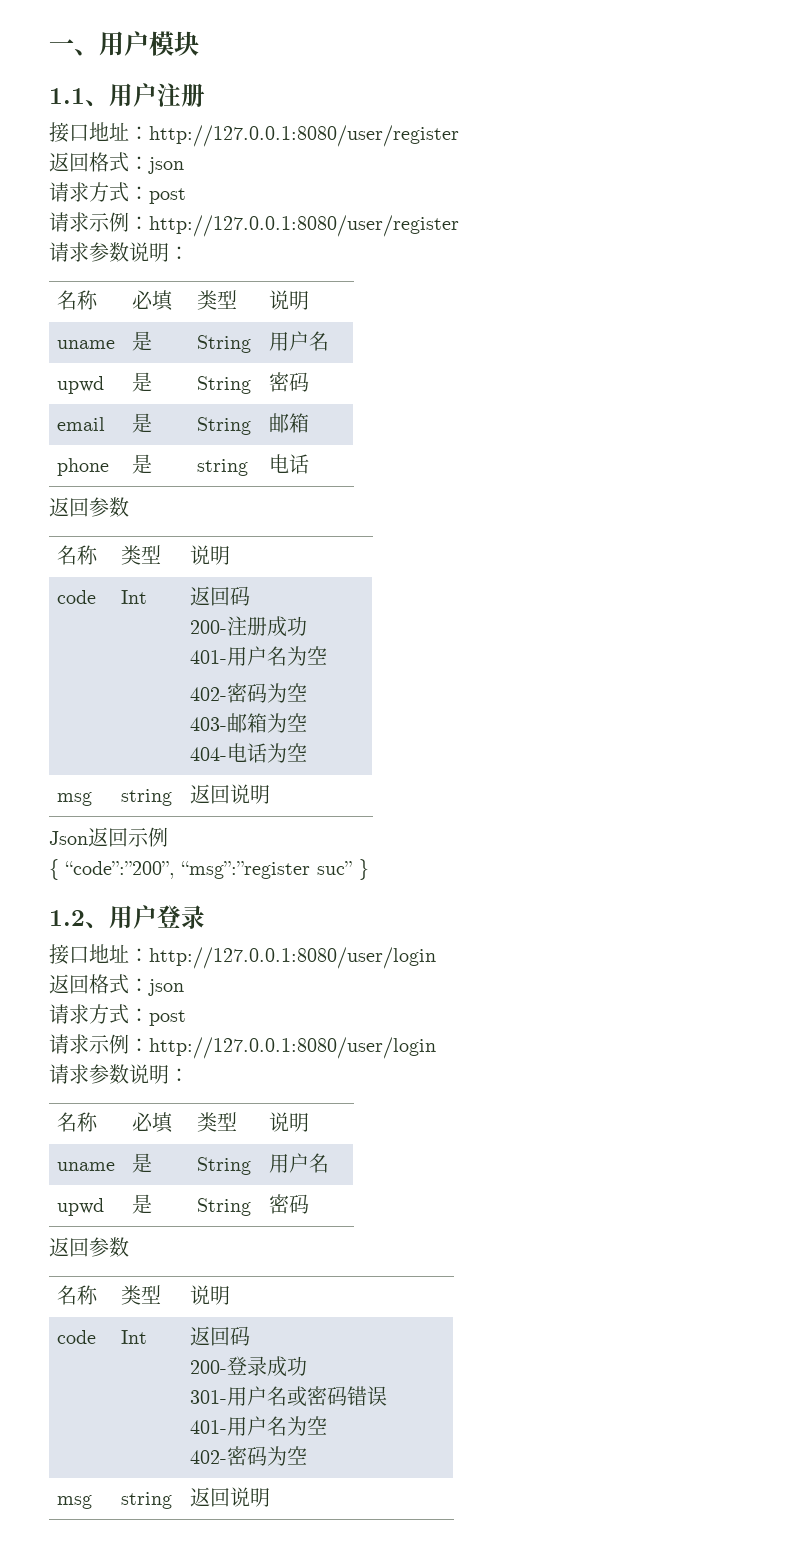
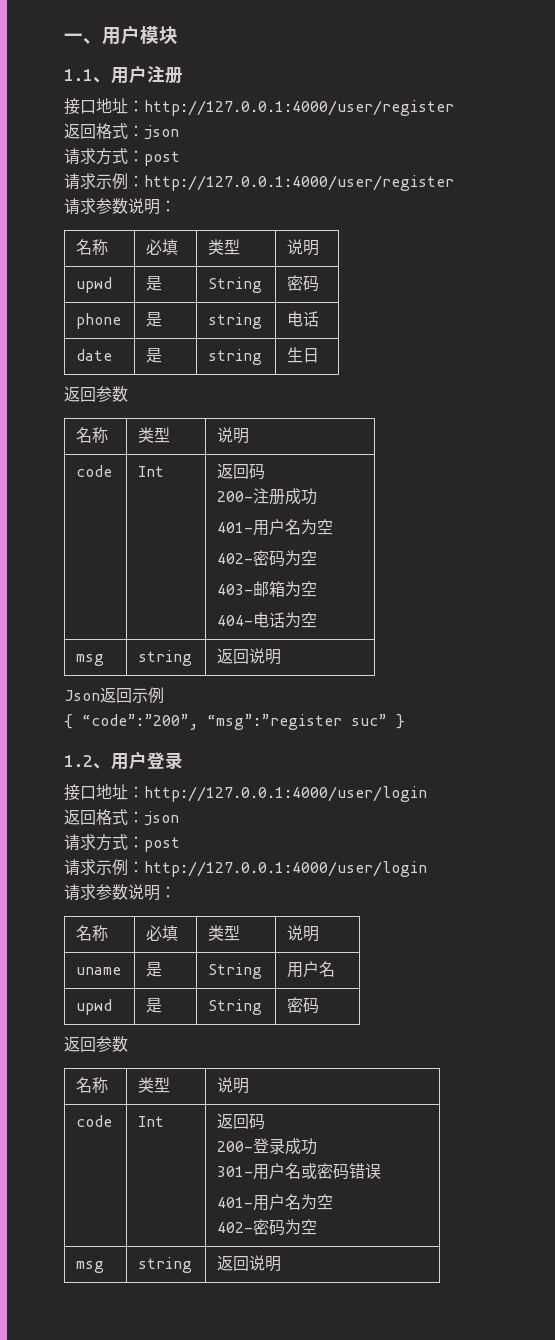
- 接口地址：http://127.0.0.1:8080/user/register
+ 接口地址：http://127.0.0.1:4000/user/register
- 请求示例：http://127.0.0.1:8080/user/register
+ 请求示例：http://127.0.0.1:4000/user/register
  请求参数说明：
  名称 | 必填 | 类型 | 说明
- uname | 是 | String | 用户名
  upwd | 是 | String | 密码
- email | 是 | String | 邮箱
+ date | 是 | string | 生日
- 接口地址：http://127.0.0.1:8080/user/login
+ 接口地址：http://127.0.0.1:4000/user/login
- 请求示例：http://127.0.0.1:8080/user/login
+ 请求示例：http://127.0.0.1:4000/user/login

